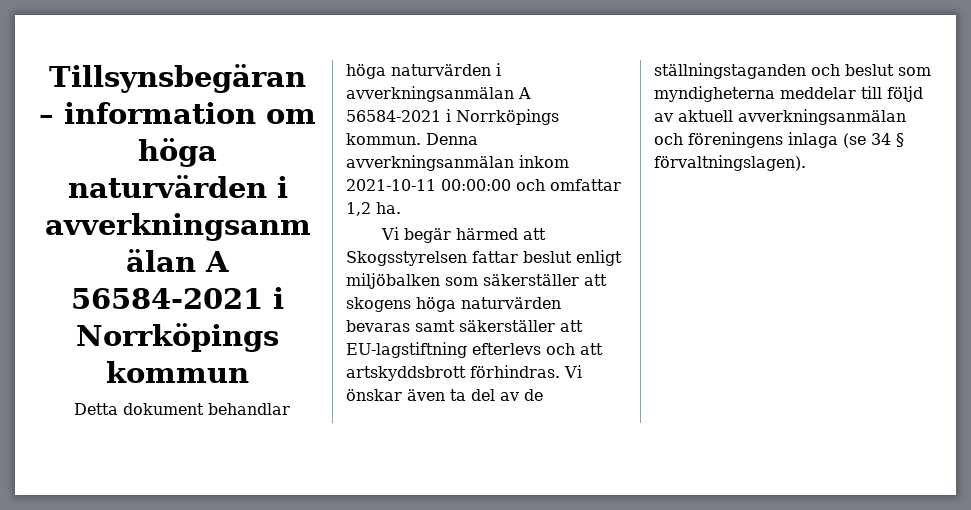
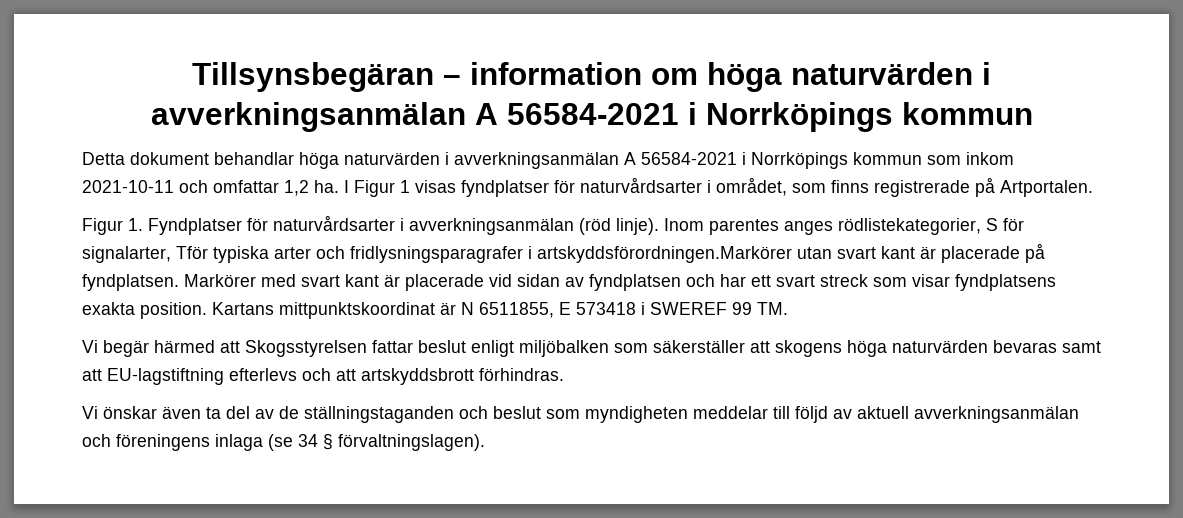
- Detta dokument behandlar höga naturvärden i avverkningsanmälan A 56584-2021 i Norrköpings kommun. Denna avverkningsanmälan inkom 2021-10-11 00:00:00 och omfattar 1,2 ha.
+ Detta dokument behandlar höga naturvärden i avverkningsanmälan A 56584-2021 i Norrköpings kommun som inkom 2021-10-11 och omfattar 1,2 ha. I Figur 1 visas fyndplatser för naturvårdsarter i området, som finns registrerade på Artportalen.
+ Figur 1. Fyndplatser för naturvårdsarter i avverkningsanmälan (röd linje). Inom parentes anges rödlistekategorier, S för signalarter, Tför typiska arter och fridlysningsparagrafer i artskyddsförordningen.Markörer utan svart kant är placerade på fyndplatsen. Markörer med svart kant är placerade vid sidan av fyndplatsen och har ett svart streck som visar fyndplatsens exakta position. Kartans mittpunktskoordinat är N 6511855, E 573418 i SWEREF 99 TM.
- Vi begär härmed att Skogsstyrelsen fattar beslut enligt miljöbalken som säkerställer att skogens höga naturvärden bevaras samt säkerställer att EU-lagstiftning efterlevs och att artskyddsbrott förhindras. Vi önskar även ta del av de ställningstaganden och beslut som myndigheterna meddelar till följd av aktuell avverkningsanmälan och föreningens inlaga (se 34 § förvaltningslagen).
+ Vi begär härmed att Skogsstyrelsen fattar beslut enligt miljöbalken som säkerställer att skogens höga naturvärden bevaras samt att EU-lagstiftning efterlevs och att artskyddsbrott förhindras.
+ Vi önskar även ta del av de ställningstaganden och beslut som myndigheten meddelar till följd av aktuell avverkningsanmälan och föreningens inlaga (se 34 § förvaltningslagen).

